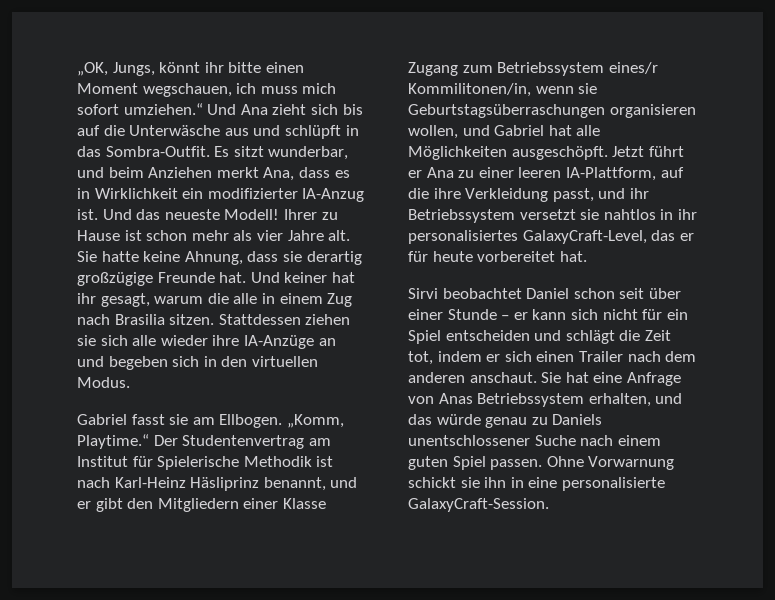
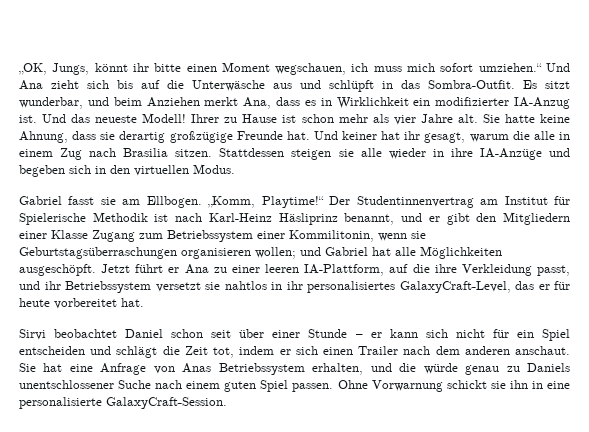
- Stattdessen ziehen sie sich alle wieder ihre IA-Anzüge an und begeben sich in den virtuellen Modus.
+ Stattdessen steigen sie alle wieder in ihre IA-Anzüge und begeben sich in den virtuellen Modus.
- „Komm, Playtime.“ Der Studentenvertrag am Institut für Spielerische Methodik ist nach Karl-Heinz Häsliprinz benannt, und er gibt den Mitgliedern einer Klasse Zugang zum Betriebssystem eines/r Kommilitonen/in, wenn sie Geburtstagsüberraschungen organisieren wollen, und Gabriel hat alle Möglichkeiten ausgeschöpft.
+ „Komm, Playtime!“ Der Studentinnenvertrag am Institut für Spielerische Methodik ist nach Karl-Heinz Häsliprinz benannt, und er gibt den Mitgliedern einer Klasse Zugang zum Betriebssystem einer Kommilitonin, wenn sie Geburtstagsüberraschungen organisieren wollen; und Gabriel hat alle Möglichkeiten ausgeschöpft.
- Sie hat eine Anfrage von Anas Betriebssystem erhalten, und das würde genau zu Daniels unentschlossener Suche nach einem guten Spiel passen.
+ Sie hat eine Anfrage von Anas Betriebssystem erhalten, und die würde genau zu Daniels unentschlossener Suche nach einem guten Spiel passen.

